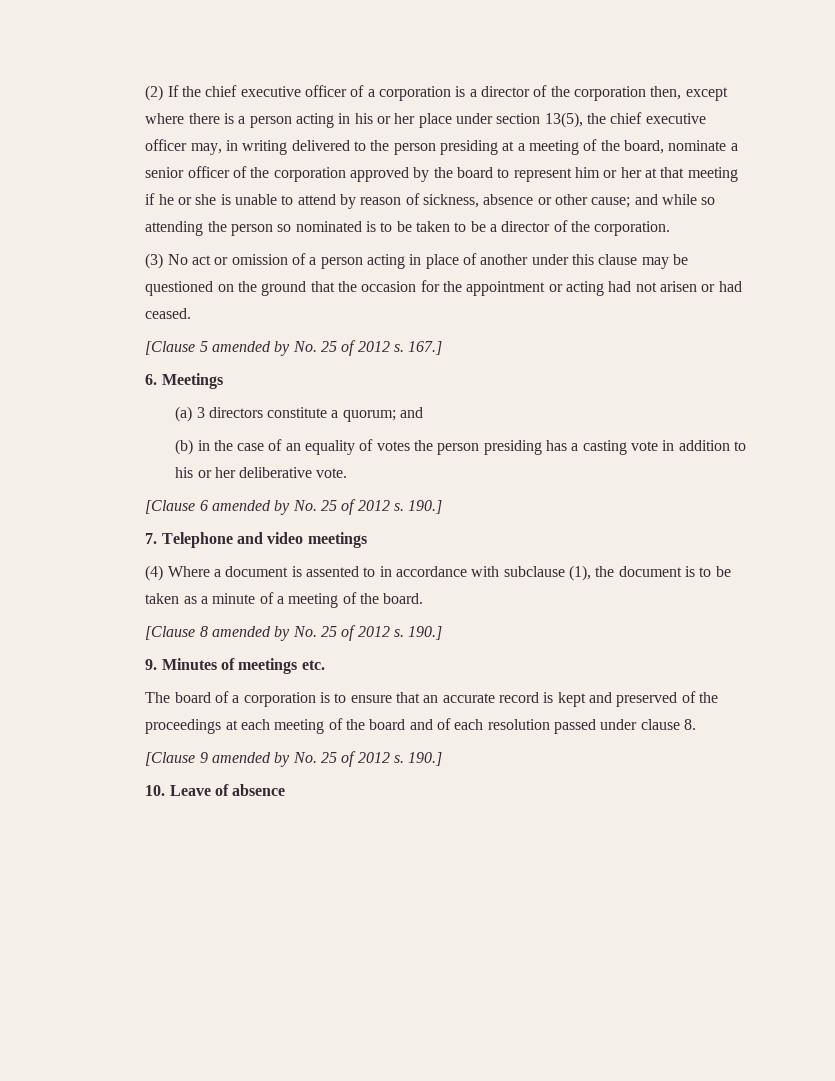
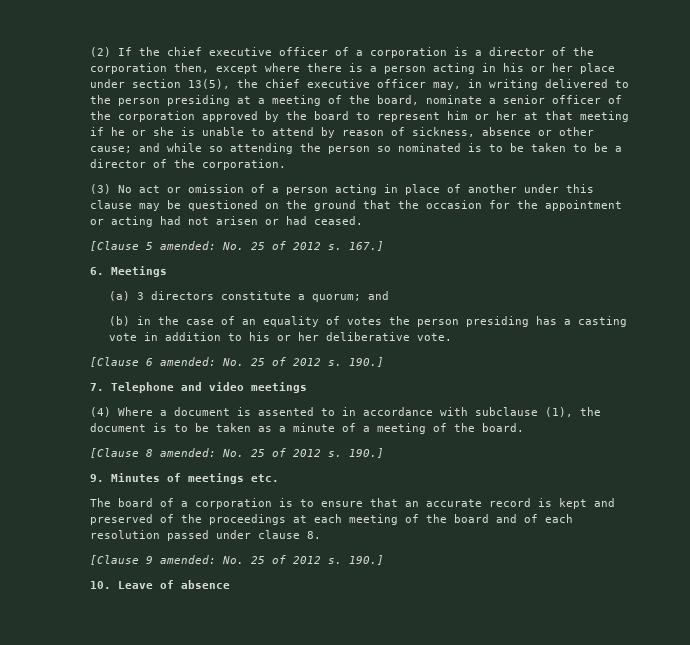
- [Clause 5 amended by No. 25 of 2012 s.
+ [Clause 5 amended: No. 25 of 2012 s.
- [Clause 6 amended by No. 25 of 2012 s.
+ [Clause 6 amended: No. 25 of 2012 s.
- [Clause 8 amended by No. 25 of 2012 s.
+ [Clause 8 amended: No. 25 of 2012 s.
- [Clause 9 amended by No. 25 of 2012 s.
+ [Clause 9 amended: No. 25 of 2012 s.

